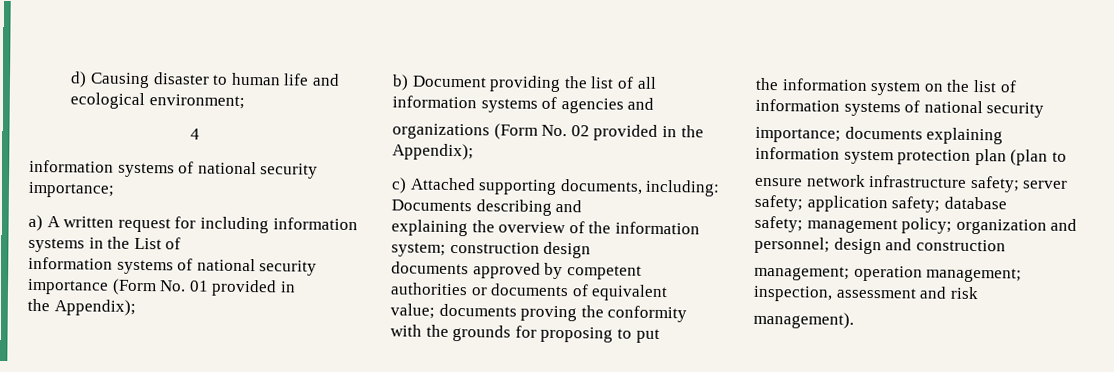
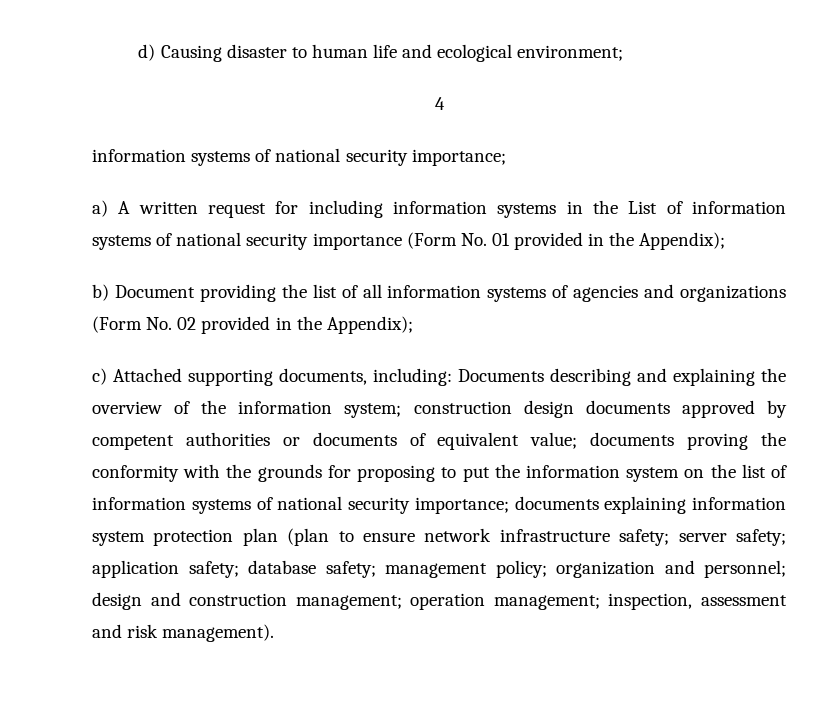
- a) A written request for including information systems in the List of
- information systems of national security importance (Form No. 01 provided in
- the Appendix);
+ a) A written request for including information systems in the List of information systems of national security importance (Form No. 01 provided in the Appendix);
- b) Document providing the list of all information systems of agencies and
- organizations (Form No. 02 provided in the Appendix);
+ b) Document providing the list of all information systems of agencies and organizations (Form No. 02 provided in the Appendix);
- Documents describing and
- explaining the overview of the information system;
+ Documents describing and explaining the overview of the information system;
- construction design
- documents approved by competent authorities or documents of equivalent
- value;
+ construction design documents approved by competent authorities or documents of equivalent value;
- documents proving the conformity with the grounds for proposing to put
- the information system on the list of information systems of national security
- importance;
+ documents proving the conformity with the grounds for proposing to put the information system on the list of information systems of national security importance;
- documents explaining information system protection plan (plan to
- ensure network infrastructure safety;
+ documents explaining information system protection plan (plan to ensure network infrastructure safety;
- database
- safety;
+ database safety;
- design and construction
- management;
+ design and construction management;
- inspection, assessment and risk
- management).
+ inspection, assessment and risk management).

